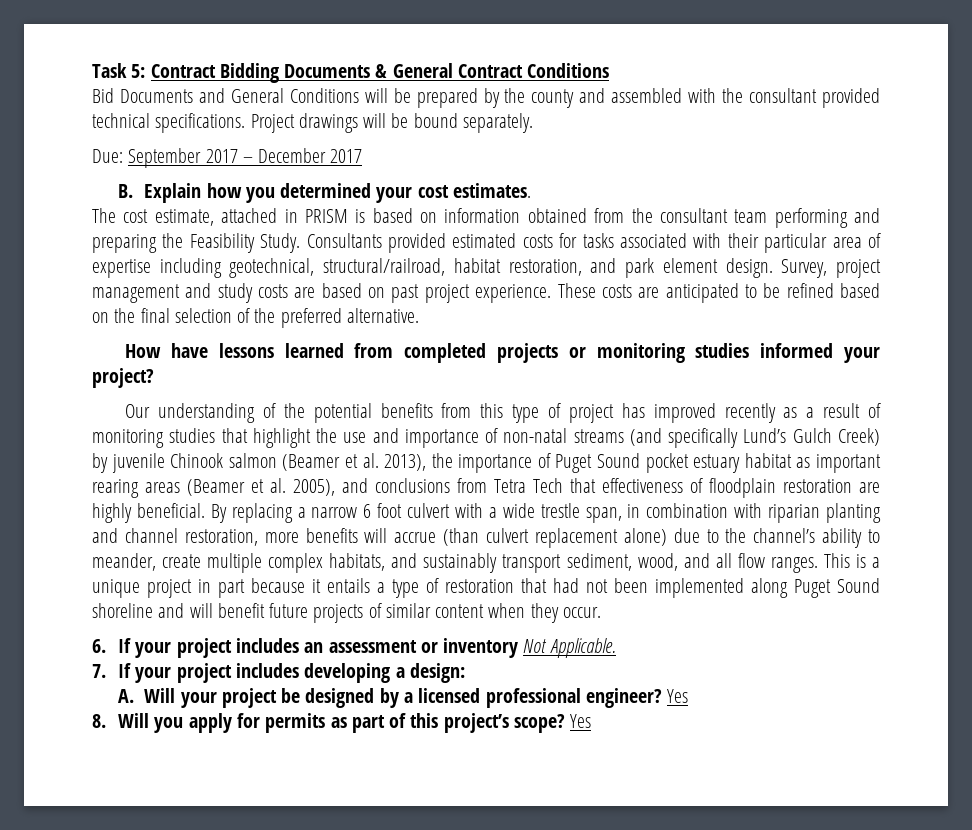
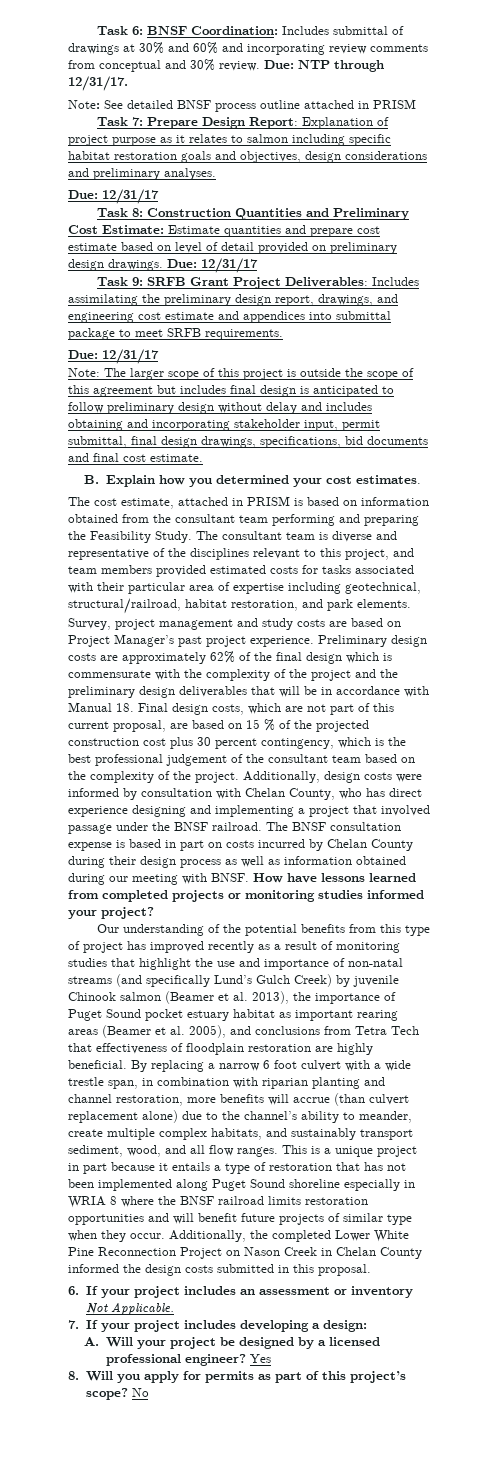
- Task 5: Contract Bidding Documents & General Contract Conditions
- Bid Documents and General Conditions will be prepared by the county and assembled with the consultant provided technical specifications. Project drawings will be bound separately.
- Due: September 2017 – December 2017
+ Task 6: BNSF Coordination: Includes submittal of drawings at 30% and 60% and incorporating review comments from conceptual and 30% review. Due: NTP through 12/31/17.
+ Note: See detailed BNSF process outline attached in PRISM
+ Task 7: Prepare Design Report: Explanation of project purpose as it relates to salmon including specific habitat restoration goals and objectives, design considerations and preliminary analyses.
+ Due: 12/31/17
+ Task 8: Construction Quantities and Preliminary Cost Estimate: Estimate quantities and prepare cost estimate based on level of detail provided on preliminary design drawings. Due: 12/31/17
+ Task 9: SRFB Grant Project Deliverables: Includes assimilating the preliminary design report, drawings, and engineering cost estimate and appendices into submittal package to meet SRFB requirements.
+ Due: 12/31/17
+ Note: The larger scope of this project is outside the scope of this agreement but includes final design is anticipated to follow preliminary design without delay and includes obtaining and incorporating stakeholder input, permit submittal, final design drawings, specifications, bid documents and final cost estimate.
- Consultants provided estimated costs for tasks associated with their particular area of expertise including geotechnical, structural/railroad, habitat restoration, and park element design.
+ The consultant team is diverse and representative of the disciplines relevant to this project, and team members provided estimated costs for tasks associated with their particular area of expertise including geotechnical, structural/railroad, habitat restoration, and park elements.
- Survey, project management and study costs are based on past project experience.
+ Survey, project management and study costs are based on Project Manager’s past project experience.
- These costs are anticipated to be refined based on the final selection of the preferred alternative.
- How have lessons learned from completed projects or monitoring studies informed your project?
+ Preliminary design costs are approximately 62% of the final design which is commensurate with the complexity of the project and the preliminary design deliverables that will be in accordance with Manual 18. Final design costs, which are not part of this current proposal, are based on 15 % of the projected construction cost plus 30 percent contingency, which is the best professional judgement of the consultant team based on the complexity of the project. Additionally, design costs were informed by consultation with Chelan County, who has direct experience designing and implementing a project that involved passage under the BNSF railroad. The BNSF consultation expense is based in part on costs incurred by Chelan County during their design process as well as information obtained during our meeting with BNSF. How have lessons learned from completed projects or monitoring studies informed your project?
- This is a unique project in part because it entails a type of restoration that had not been implemented along Puget Sound shoreline and will benefit future projects of similar content when they occur.
+ This is a unique project in part because it entails a type of restoration that has not been implemented along Puget Sound shoreline especially in WRIA 8 where the BNSF railroad limits restoration opportunities and will benefit future projects of similar type when they occur. Additionally, the completed Lower White Pine Reconnection Project on Nason Creek in Chelan County informed the design costs submitted in this proposal.
- 8. Will you apply for permits as part of this project’s scope? Yes
+ 8. Will you apply for permits as part of this project’s scope? No

